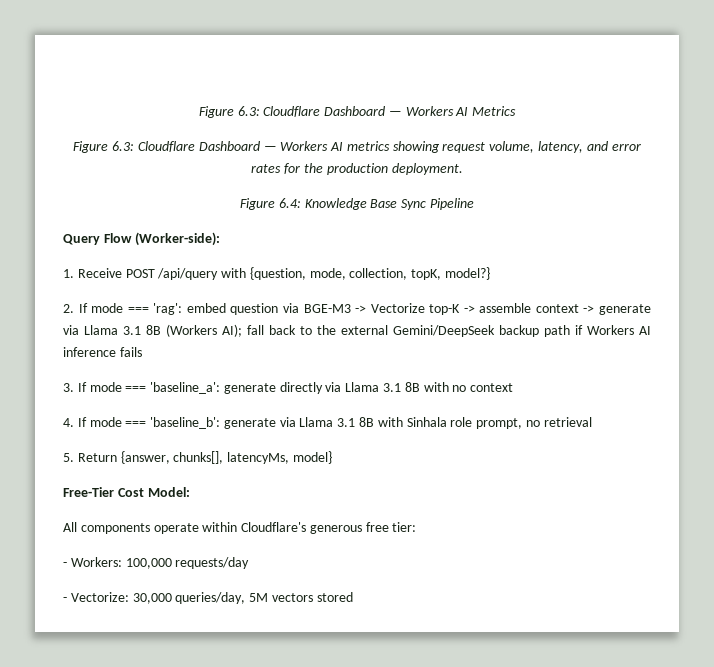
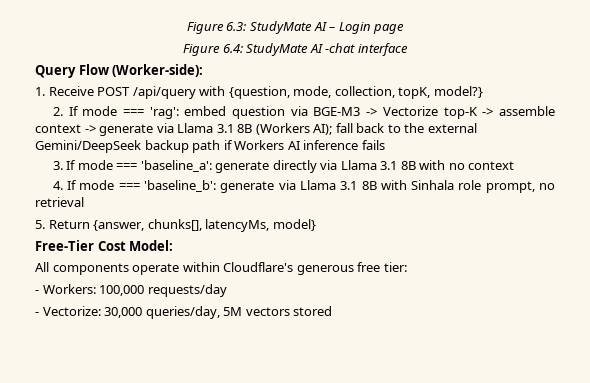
- Figure 6.3: Cloudflare Dashboard — Workers AI Metrics
- Figure 6.3: Cloudflare Dashboard — Workers AI metrics showing request volume, latency, and error rates for the production deployment.
- Figure 6.4: Knowledge Base Sync Pipeline
+ Figure 6.3: StudyMate AI – Login page
+ Figure 6.4: StudyMate AI -chat interface

